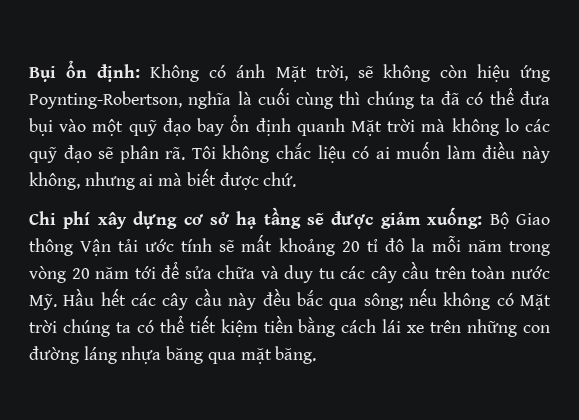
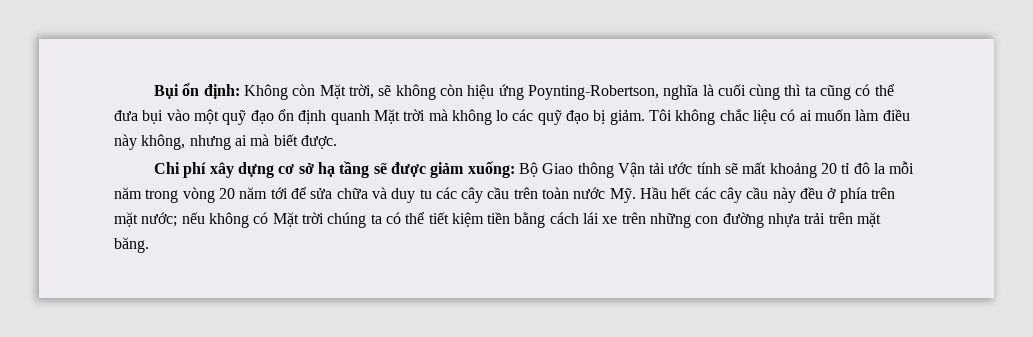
- Bụi ổn định: Không có ánh Mặt trời, sẽ không còn hiệu ứng Poynting-Robertson, nghĩa là cuối cùng thì chúng ta đã có thể đưa bụi vào một quỹ đạo bay ổn định quanh Mặt trời mà không lo các quỹ đạo sẽ phân rã.
+ Bụi ổn định: Không còn Mặt trời, sẽ không còn hiệu ứng Poynting-Robertson, nghĩa là cuối cùng thì ta cũng có thể đưa bụi vào một quỹ đạo ổn định quanh Mặt trời mà không lo các quỹ đạo bị giảm.
- Tôi không chắc liệu có ai muốn làm điều này không, nhưng ai mà biết được chứ.
+ Tôi không chắc liệu có ai muốn làm điều này không, nhưng ai mà biết được.
- Bộ Giao thông Vận tải ước tính sẽ mất khoảng 20 tỉ đô la mỗi năm trong vòng 20 năm tới để sửa chữa và duy tu các cây cầu trên toàn nước Mỹ. Hầu hết các cây cầu này đều bắc qua sông;
+ Bộ Giao thông Vận tải ước tính sẽ mất khoảng 20 tỉ đô la mỗi năm trong vòng 20 năm tới để sửa chữa và duy tu các cây cầu trên toàn nước Mỹ. Hầu hết các cây cầu này đều ở phía trên mặt nước;
- nếu không có Mặt trời chúng ta có thể tiết kiệm tiền bằng cách lái xe trên những con đường láng nhựa băng qua mặt băng.
+ nếu không có Mặt trời chúng ta có thể tiết kiệm tiền bằng cách lái xe trên những con đường nhựa trải trên mặt băng.

